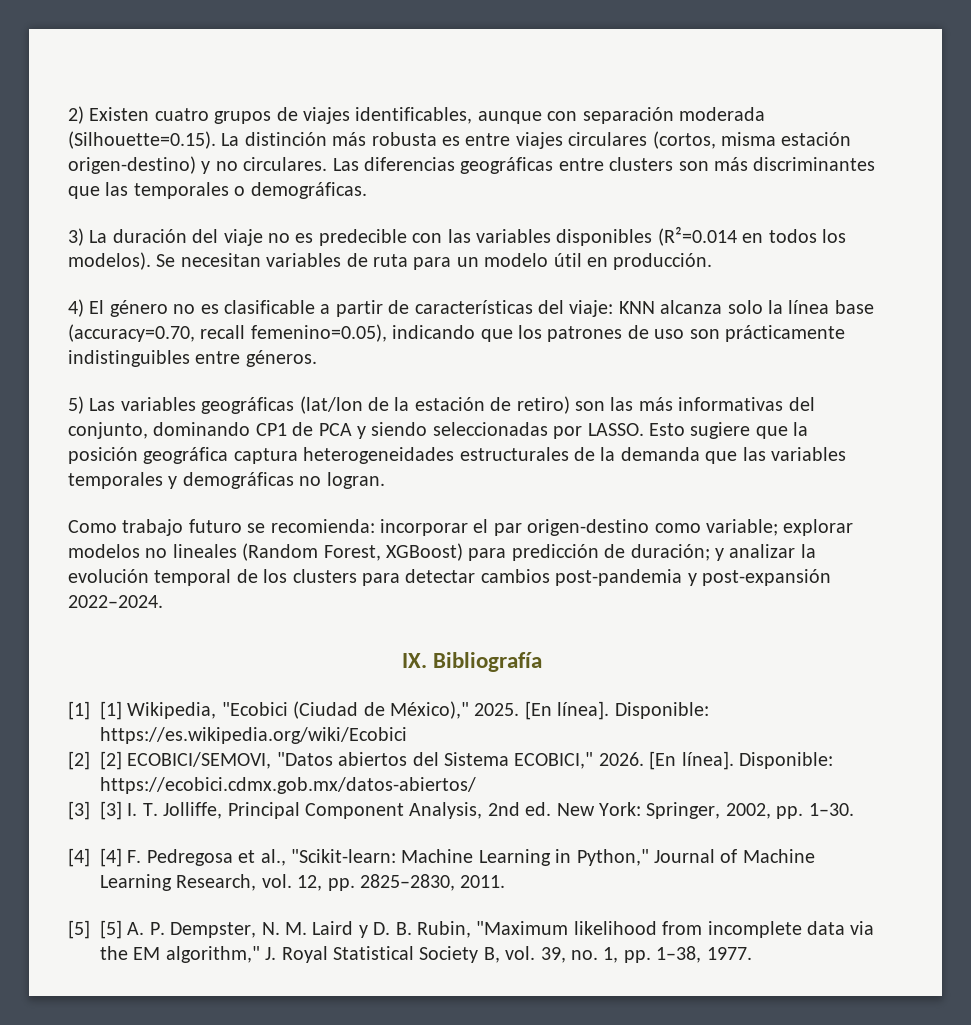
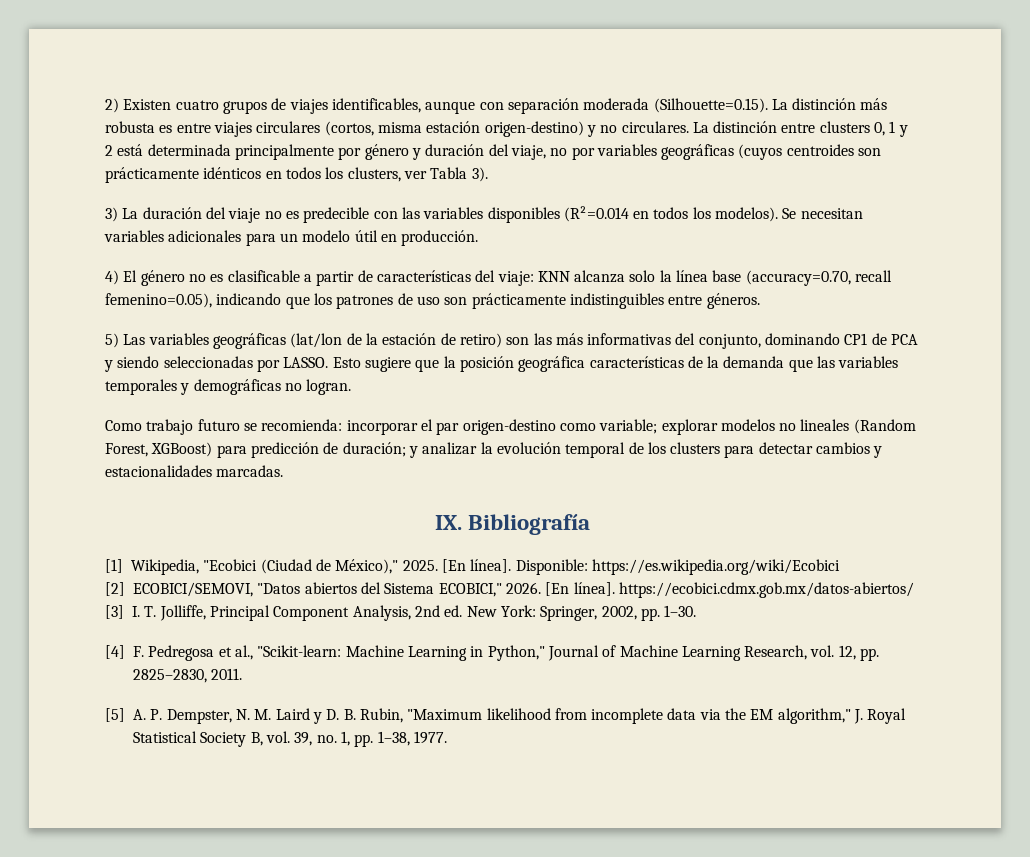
- Las diferencias geográficas entre clusters son más discriminantes que las temporales o demográficas.
+ La distinción entre clusters 0, 1 y 2 está determinada principalmente por género y duración del viaje, no por variables geográficas (cuyos centroides son prácticamente idénticos en todos los clusters, ver Tabla 3).
- Se necesitan variables de ruta para un modelo útil en producción.
+ Se necesitan variables adicionales para un modelo útil en producción.
- Esto sugiere que la posición geográfica captura heterogeneidades estructurales de la demanda que las variables temporales y demográficas no logran.
+ Esto sugiere que la posición geográfica características de la demanda que las variables temporales y demográficas no logran.
- Como trabajo futuro se recomienda: incorporar el par origen-destino como variable; explorar modelos no lineales (Random Forest, XGBoost) para predicción de duración; y analizar la evolución temporal de los clusters para detectar cambios post-pandemia y post-expansión 2022–2024.
+ Como trabajo futuro se recomienda: incorporar el par origen-destino como variable; explorar modelos no lineales (Random Forest, XGBoost) para predicción de duración; y analizar la evolución temporal de los clusters para detectar cambios y estacionalidades marcadas.
- [1] [1] Wikipedia, "Ecobici (Ciudad de México)," 2025.
+ [1] Wikipedia, "Ecobici (Ciudad de México)," 2025.
- [2] [2] ECOBICI/SEMOVI, "Datos abiertos del Sistema ECOBICI," 2026.
+ [2] ECOBICI/SEMOVI, "Datos abiertos del Sistema ECOBICI," 2026.
- [En línea]. Disponible: https://ecobici.cdmx.gob.mx/datos-abiertos/
+ [En línea]. https://ecobici.cdmx.gob.mx/datos-abiertos/
- [3] [3] I. T. Jolliffe, Principal Component Analysis, 2nd ed. New York: Springer, 2002, pp. 1–30.
+ [3] I. T. Jolliffe, Principal Component Analysis, 2nd ed. New York: Springer, 2002, pp. 1–30.
- [4] [4] F. Pedregosa et al., "Scikit-learn: Machine Learning in Python," Journal of Machine Learning Research, vol. 12, pp. 2825–2830, 2011.
+ [4] F. Pedregosa et al., "Scikit-learn: Machine Learning in Python," Journal of Machine Learning Research, vol. 12, pp. 2825–2830, 2011.
- [5] [5] A. P. Dempster, N. M. Laird y D. B. Rubin, "Maximum likelihood from incomplete data via the EM algorithm," J. Royal Statistical Society B, vol. 39, no. 1, pp. 1–38, 1977.
+ [5] A. P. Dempster, N. M. Laird y D. B. Rubin, "Maximum likelihood from incomplete data via the EM algorithm," J. Royal Statistical Society B, vol. 39, no. 1, pp. 1–38, 1977.

